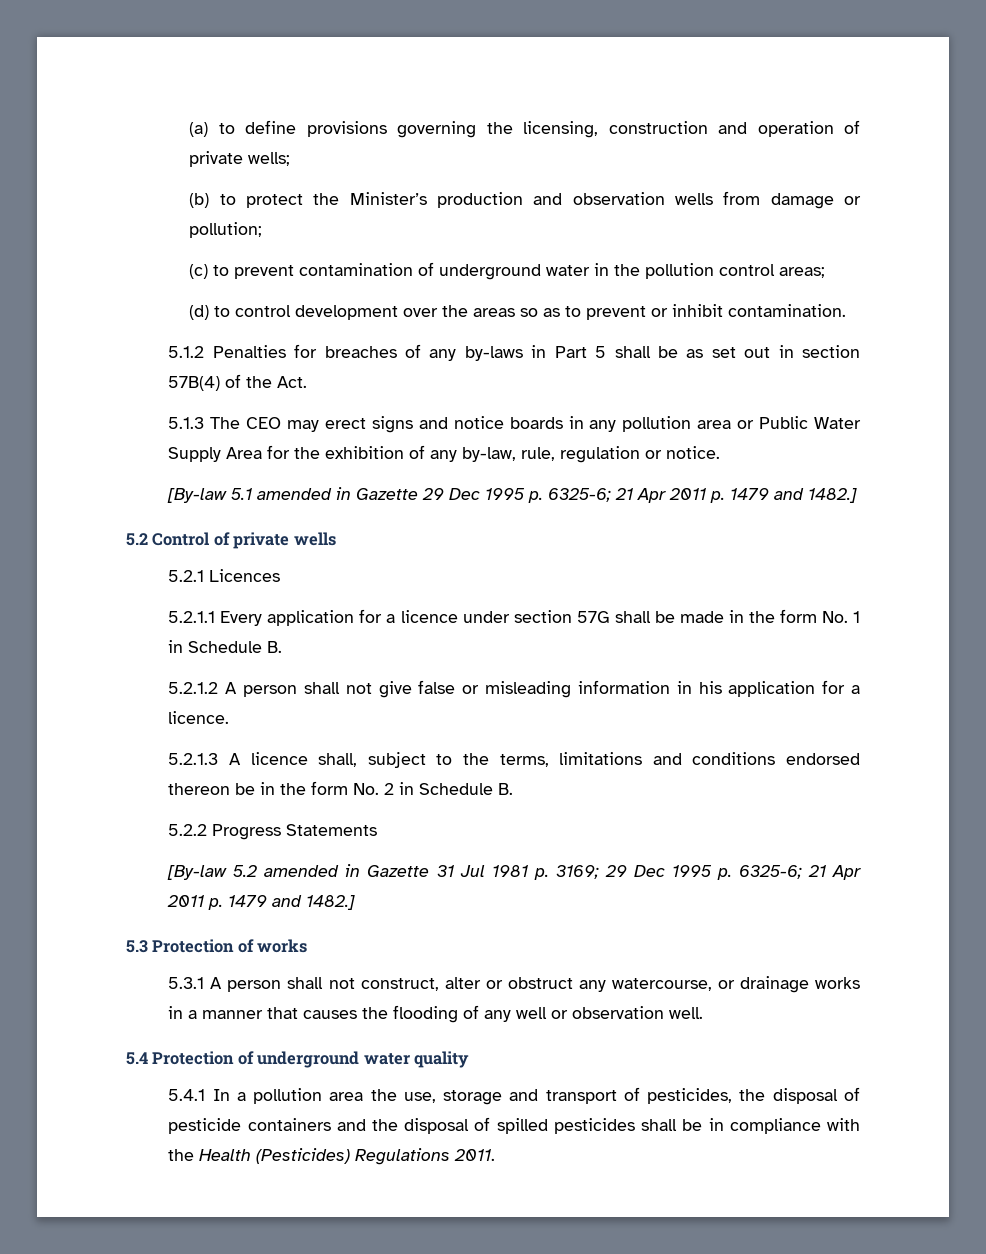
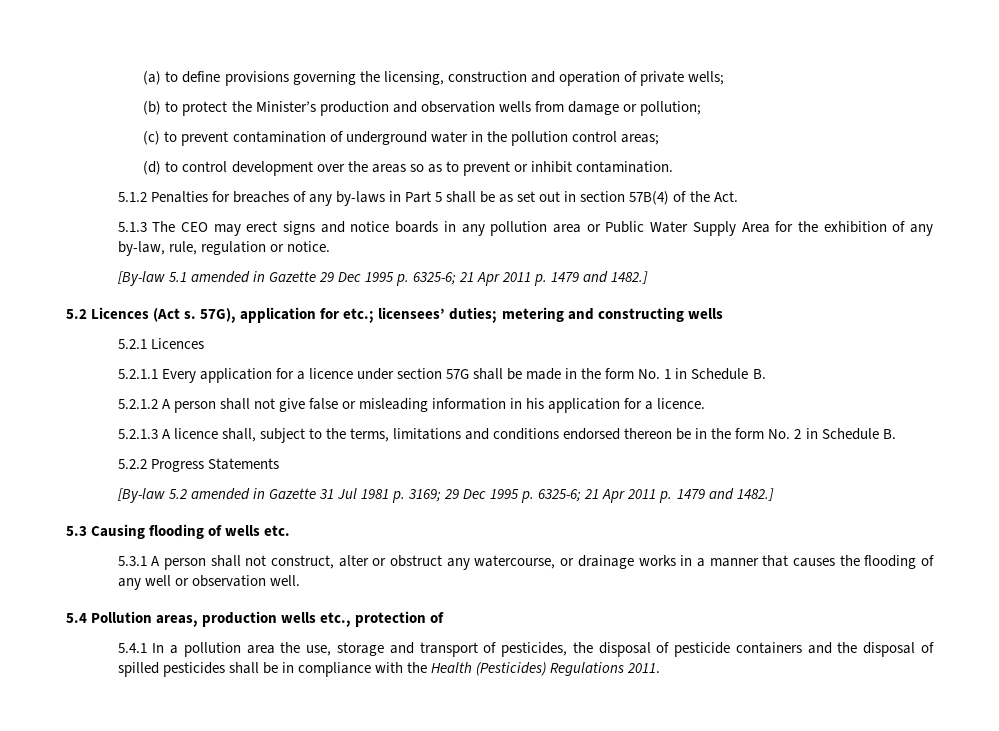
- 5.2 Control of private wells
+ 5.2 Licences (Act s. 57G), application for etc.; licensees’ duties; metering and constructing wells
- 5.3 Protection of works
+ 5.3 Causing flooding of wells etc.
- 5.4 Protection of underground water quality
+ 5.4 Pollution areas, production wells etc., protection of

